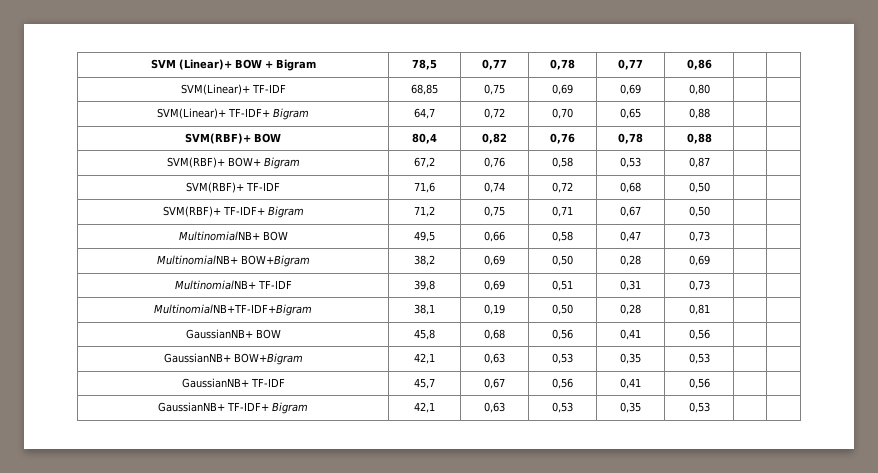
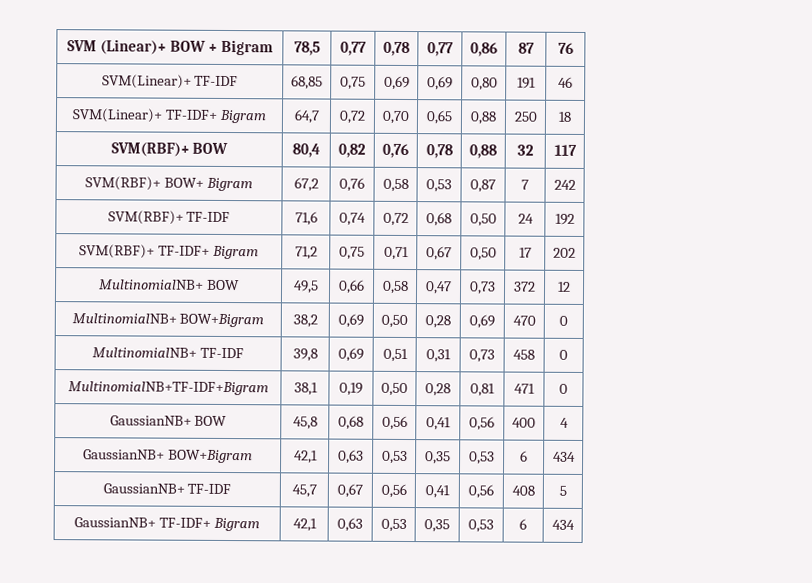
- SVM (Linear)+ BOW + Bigram | 78,5 | 0,77 | 0,78 | 0,77 | 0,86 | |
+ SVM (Linear)+ BOW + Bigram | 78,5 | 0,77 | 0,78 | 0,77 | 0,86 | 87 | 76
- SVM(Linear)+ TF-IDF | 68,85 | 0,75 | 0,69 | 0,69 | 0,80 | |
+ SVM(Linear)+ TF-IDF | 68,85 | 0,75 | 0,69 | 0,69 | 0,80 | 191 | 46
- SVM(Linear)+ TF-IDF+ Bigram | 64,7 | 0,72 | 0,70 | 0,65 | 0,88 | |
+ SVM(Linear)+ TF-IDF+ Bigram | 64,7 | 0,72 | 0,70 | 0,65 | 0,88 | 250 | 18
- SVM(RBF)+ BOW | 80,4 | 0,82 | 0,76 | 0,78 | 0,88 | |
+ SVM(RBF)+ BOW | 80,4 | 0,82 | 0,76 | 0,78 | 0,88 | 32 | 117
- SVM(RBF)+ BOW+ Bigram | 67,2 | 0,76 | 0,58 | 0,53 | 0,87 | |
+ SVM(RBF)+ BOW+ Bigram | 67,2 | 0,76 | 0,58 | 0,53 | 0,87 | 7 | 242
- SVM(RBF)+ TF-IDF | 71,6 | 0,74 | 0,72 | 0,68 | 0,50 | |
+ SVM(RBF)+ TF-IDF | 71,6 | 0,74 | 0,72 | 0,68 | 0,50 | 24 | 192
- SVM(RBF)+ TF-IDF+ Bigram | 71,2 | 0,75 | 0,71 | 0,67 | 0,50 | |
+ SVM(RBF)+ TF-IDF+ Bigram | 71,2 | 0,75 | 0,71 | 0,67 | 0,50 | 17 | 202
- MultinomialNB+ BOW | 49,5 | 0,66 | 0,58 | 0,47 | 0,73 | |
+ MultinomialNB+ BOW | 49,5 | 0,66 | 0,58 | 0,47 | 0,73 | 372 | 12
- MultinomialNB+ BOW+Bigram | 38,2 | 0,69 | 0,50 | 0,28 | 0,69 | |
+ MultinomialNB+ BOW+Bigram | 38,2 | 0,69 | 0,50 | 0,28 | 0,69 | 470 | 0
- MultinomialNB+ TF-IDF | 39,8 | 0,69 | 0,51 | 0,31 | 0,73 | |
+ MultinomialNB+ TF-IDF | 39,8 | 0,69 | 0,51 | 0,31 | 0,73 | 458 | 0
- MultinomialNB+TF-IDF+Bigram | 38,1 | 0,19 | 0,50 | 0,28 | 0,81 | |
+ MultinomialNB+TF-IDF+Bigram | 38,1 | 0,19 | 0,50 | 0,28 | 0,81 | 471 | 0
- GaussianNB+ BOW | 45,8 | 0,68 | 0,56 | 0,41 | 0,56 | |
+ GaussianNB+ BOW | 45,8 | 0,68 | 0,56 | 0,41 | 0,56 | 400 | 4
- GaussianNB+ BOW+Bigram | 42,1 | 0,63 | 0,53 | 0,35 | 0,53 | |
+ GaussianNB+ BOW+Bigram | 42,1 | 0,63 | 0,53 | 0,35 | 0,53 | 6 | 434
- GaussianNB+ TF-IDF | 45,7 | 0,67 | 0,56 | 0,41 | 0,56 | |
+ GaussianNB+ TF-IDF | 45,7 | 0,67 | 0,56 | 0,41 | 0,56 | 408 | 5
- GaussianNB+ TF-IDF+ Bigram | 42,1 | 0,63 | 0,53 | 0,35 | 0,53 | |
+ GaussianNB+ TF-IDF+ Bigram | 42,1 | 0,63 | 0,53 | 0,35 | 0,53 | 6 | 434

